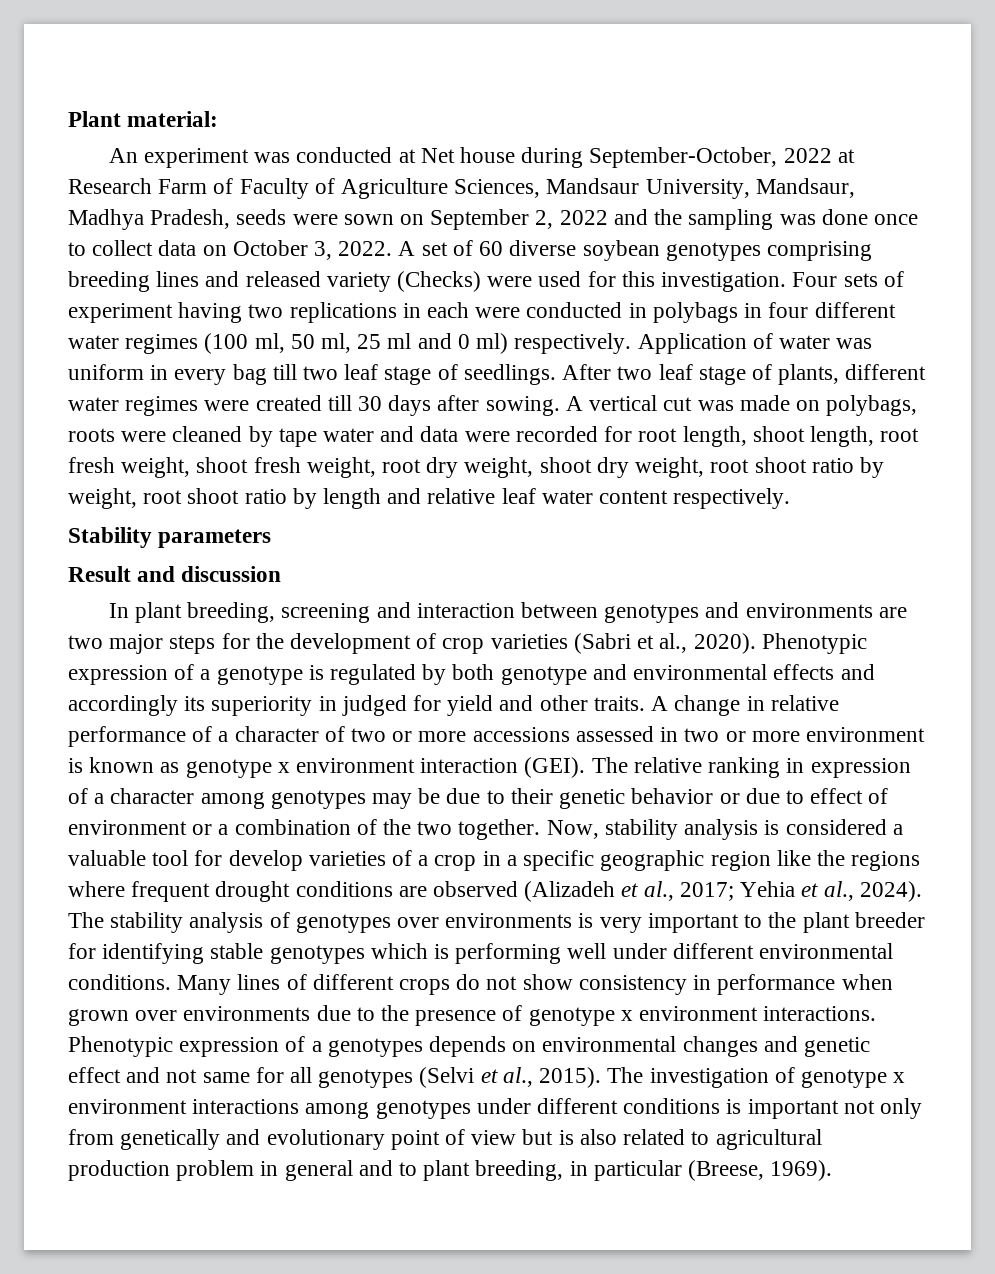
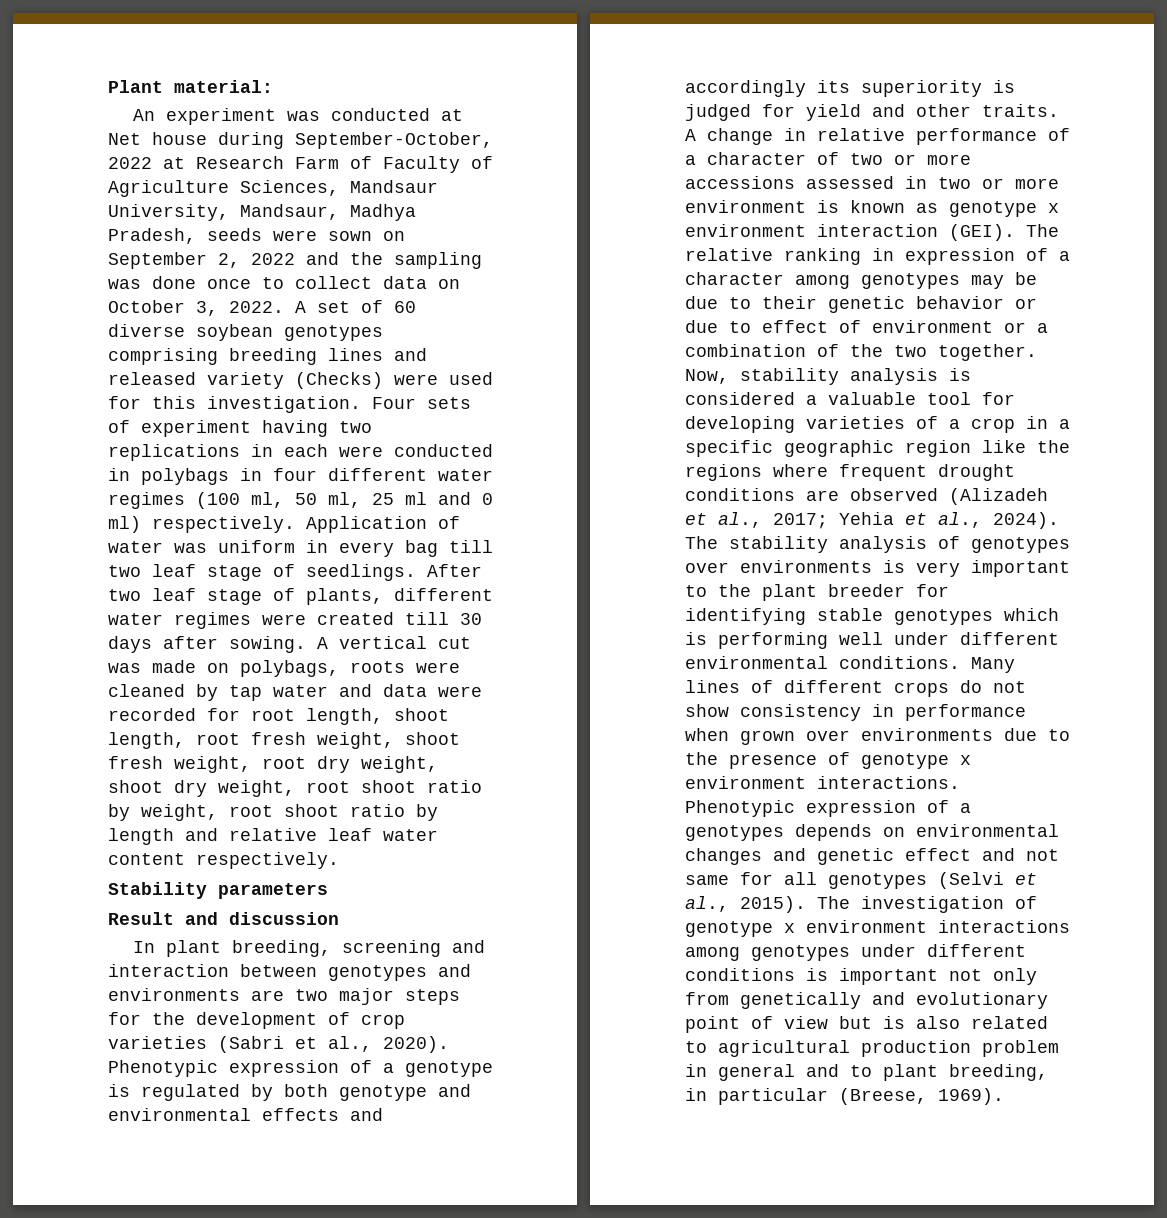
- A vertical cut was made on polybags, roots were cleaned by tape water and data were recorded for root length, shoot length, root fresh weight, shoot fresh weight, root dry weight, shoot dry weight, root shoot ratio by weight, root shoot ratio by length and relative leaf water content respectively.
+ A vertical cut was made on polybags, roots were cleaned by tap water and data were recorded for root length, shoot length, root fresh weight, shoot fresh weight, root dry weight, shoot dry weight, root shoot ratio by weight, root shoot ratio by length and relative leaf water content respectively.
- Phenotypic expression of a genotype is regulated by both genotype and environmental effects and accordingly its superiority in judged for yield and other traits.
+ Phenotypic expression of a genotype is regulated by both genotype and environmental effects and accordingly its superiority is judged for yield and other traits.
- Now, stability analysis is considered a valuable tool for develop varieties of a crop in a specific geographic region like the regions where frequent drought conditions are observed (Alizadeh et al., 2017; Yehia et al., 2024).
+ Now, stability analysis is considered a valuable tool for developing varieties of a crop in a specific geographic region like the regions where frequent drought conditions are observed (Alizadeh et al., 2017; Yehia et al., 2024).

